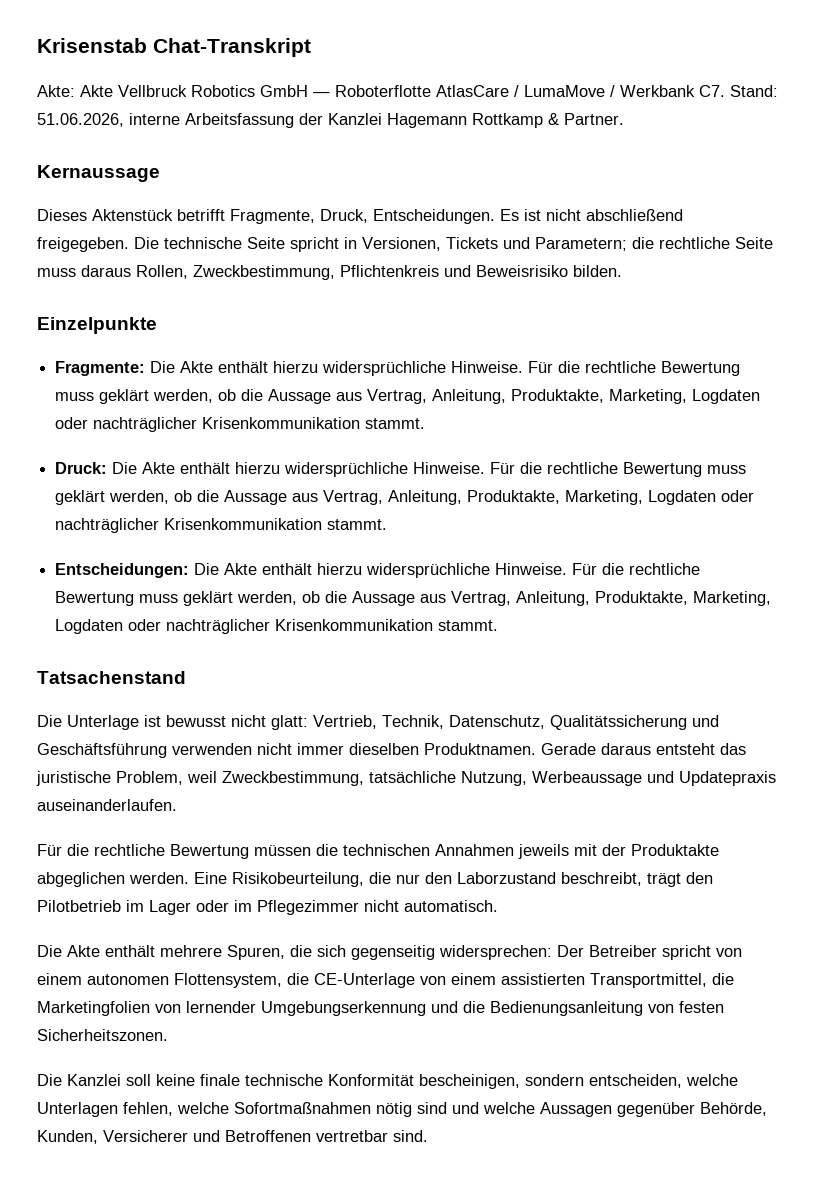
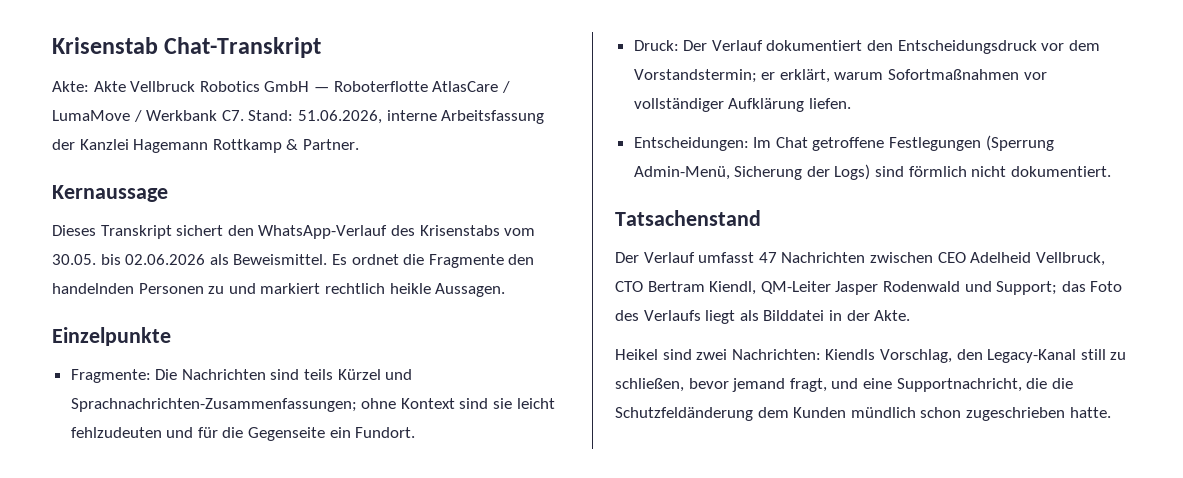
- Dieses Aktenstück betrifft Fragmente, Druck, Entscheidungen. Es ist nicht abschließend freigegeben. Die technische Seite spricht in Versionen, Tickets und Parametern; die rechtliche Seite muss daraus Rollen, Zweckbestimmung, Pflichtenkreis und Beweisrisiko bilden.
+ Dieses Transkript sichert den WhatsApp-Verlauf des Krisenstabs vom 30.05. bis 02.06.2026 als Beweismittel. Es ordnet die Fragmente den handelnden Personen zu und markiert rechtlich heikle Aussagen.
  Einzelpunkte
- Fragmente: Die Akte enthält hierzu widersprüchliche Hinweise. Für die rechtliche Bewertung muss geklärt werden, ob die Aussage aus Vertrag, Anleitung, Produktakte, Marketing, Logdaten oder nachträglicher Krisenkommunikation stammt.
- Druck: Die Akte enthält hierzu widersprüchliche Hinweise. Für die rechtliche Bewertung muss geklärt werden, ob die Aussage aus Vertrag, Anleitung, Produktakte, Marketing, Logdaten oder nachträglicher Krisenkommunikation stammt.
- Entscheidungen: Die Akte enthält hierzu widersprüchliche Hinweise. Für die rechtliche Bewertung muss geklärt werden, ob die Aussage aus Vertrag, Anleitung, Produktakte, Marketing, Logdaten oder nachträglicher Krisenkommunikation stammt.
+ Fragmente: Die Nachrichten sind teils Kürzel und Sprachnachrichten-Zusammenfassungen; ohne Kontext sind sie leicht fehlzudeuten und für die Gegenseite ein Fundort.
+ Druck: Der Verlauf dokumentiert den Entscheidungsdruck vor dem Vorstandstermin; er erklärt, warum Sofortmaßnahmen vor vollständiger Aufklärung liefen.
+ Entscheidungen: Im Chat getroffene Festlegungen (Sperrung Admin-Menü, Sicherung der Logs) sind förmlich nicht dokumentiert.
  Tatsachenstand
- Die Unterlage ist bewusst nicht glatt: Vertrieb, Technik, Datenschutz, Qualitätssicherung und Geschäftsführung verwenden nicht immer dieselben Produktnamen. Gerade daraus entsteht das juristische Problem, weil Zweckbestimmung, tatsächliche Nutzung, Werbeaussage und Updatepraxis auseinanderlaufen.
- Für die rechtliche Bewertung müssen die technischen Annahmen jeweils mit der Produktakte abgeglichen werden. Eine Risikobeurteilung, die nur den Laborzustand beschreibt, trägt den Pilotbetrieb im Lager oder im Pflegezimmer nicht automatisch.
- Die Akte enthält mehrere Spuren, die sich gegenseitig widersprechen: Der Betreiber spricht von einem autonomen Flottensystem, die CE-Unterlage von einem assistierten Transportmittel, die Marketingfolien von lernender Umgebungserkennung und die Bedienungsanleitung von festen Sicherheitszonen.
- Die Kanzlei soll keine finale technische Konformität bescheinigen, sondern entscheiden, welche Unterlagen fehlen, welche Sofortmaßnahmen nötig sind und welche Aussagen gegenüber Behörde, Kunden, Versicherer und Betroffenen vertretbar sind.
+ Der Verlauf umfasst 47 Nachrichten zwischen CEO Adelheid Vellbruck, CTO Bertram Kiendl, QM-Leiter Jasper Rodenwald und Support; das Foto des Verlaufs liegt als Bilddatei in der Akte.
+ Heikel sind zwei Nachrichten: Kiendls Vorschlag, den Legacy-Kanal still zu schließen, bevor jemand fragt, und eine Supportnachricht, die die Schutzfeldänderung dem Kunden mündlich schon zugeschrieben hatte.

